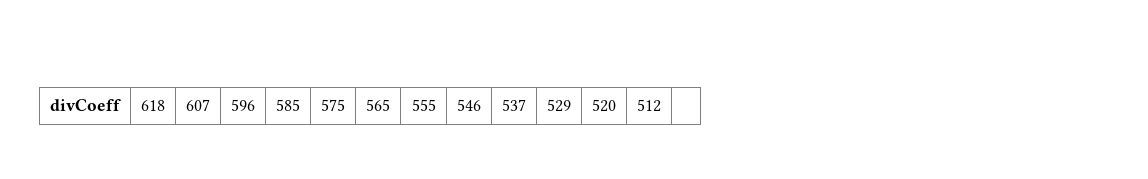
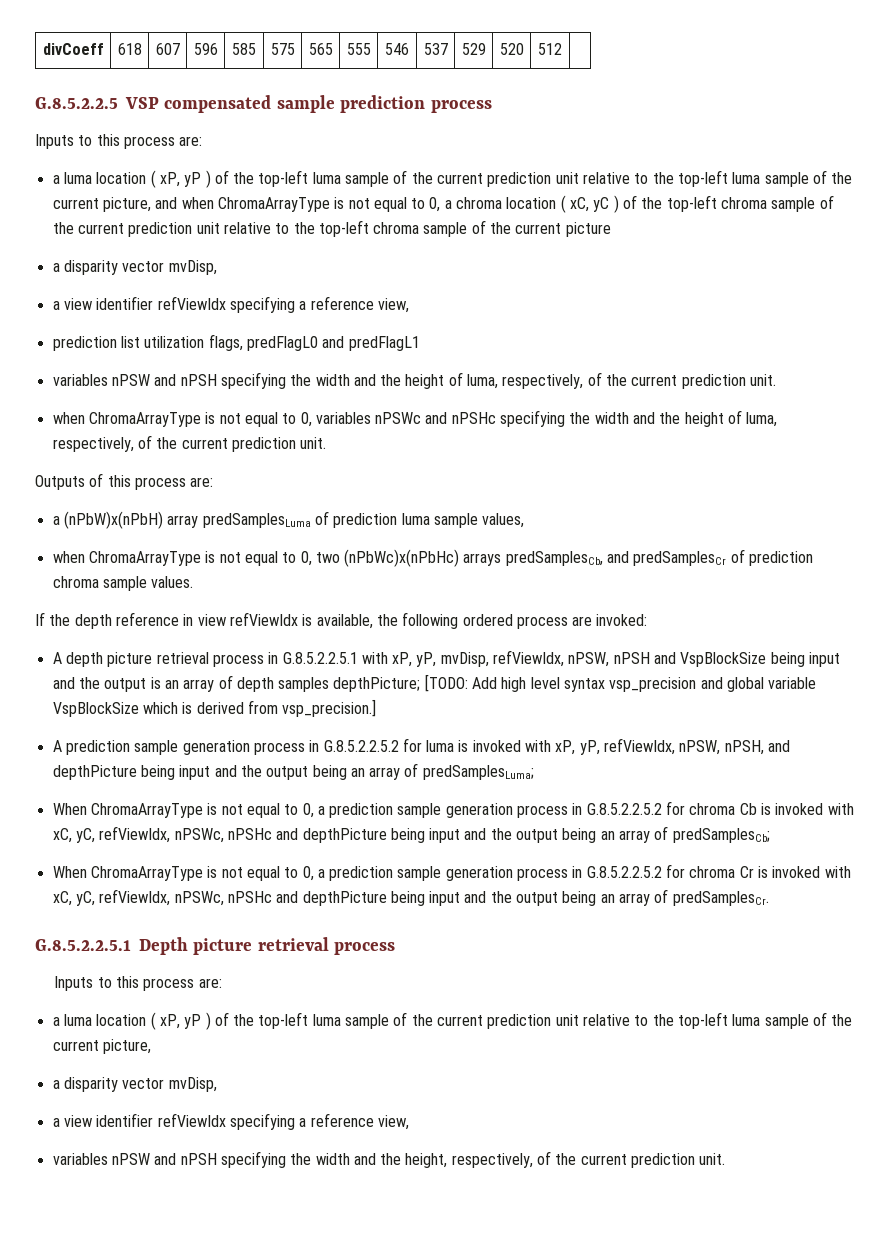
+ G.8.5.2.2.5 VSP compensated sample prediction process
+ Inputs to this process are:
+ a luma location ( xP, yP ) of the top-left luma sample of the current prediction unit relative to the top-left luma sample of the current picture, and when ChromaArrayType is not equal to 0, a chroma location ( xC, yC ) of the top-left chroma sample of the current prediction unit relative to the top-left chroma sample of the current picture
+ a disparity vector mvDisp,
+ a view identifier refViewIdx specifying a reference view,
+ prediction list utilization flags, predFlagL0 and predFlagL1
+ variables nPSW and nPSH specifying the width and the height of luma, respectively, of the current prediction unit.
+ when ChromaArrayType is not equal to 0, variables nPSWc and nPSHc specifying the width and the height of luma, respectively, of the current prediction unit.
+ Outputs of this process are:
+ a (nPbW)x(nPbH) array predSamplesLuma of prediction luma sample values,
+ when ChromaArrayType is not equal to 0, two (nPbWc)x(nPbHc) arrays predSamplesCb, and predSamplesCr of prediction chroma sample values.
+ If the depth reference in view refViewIdx is available, the following ordered process are invoked:
+ A depth picture retrieval process in G.8.5.2.2.5.1 with xP, yP, mvDisp, refViewIdx, nPSW, nPSH and VspBlockSize being input and the output is an array of depth samples depthPicture; [TODO: Add high level syntax vsp_precision and global variable VspBlockSize which is derived from vsp_precision.]
+ A prediction sample generation process in G.8.5.2.2.5.2 for luma is invoked with xP, yP, refViewIdx, nPSW, nPSH, and depthPicture being input and the output being an array of predSamplesLuma;
+ When ChromaArrayType is not equal to 0, a prediction sample generation process in G.8.5.2.2.5.2 for chroma Cb is invoked with xC, yC, refViewIdx, nPSWc, nPSHc and depthPicture being input and the output being an array of predSamplesCb;
+ When ChromaArrayType is not equal to 0, a prediction sample generation process in G.8.5.2.2.5.2 for chroma Cr is invoked with xC, yC, refViewIdx, nPSWc, nPSHc and depthPicture being input and the output being an array of predSamplesCr.
+ G.8.5.2.2.5.1 Depth picture retrieval process
+ Inputs to this process are:
+ a luma location ( xP, yP ) of the top-left luma sample of the current prediction unit relative to the top-left luma sample of the current picture,
+ a disparity vector mvDisp,
+ a view identifier refViewIdx specifying a reference view,
+ variables nPSW and nPSH specifying the width and the height, respectively, of the current prediction unit.

